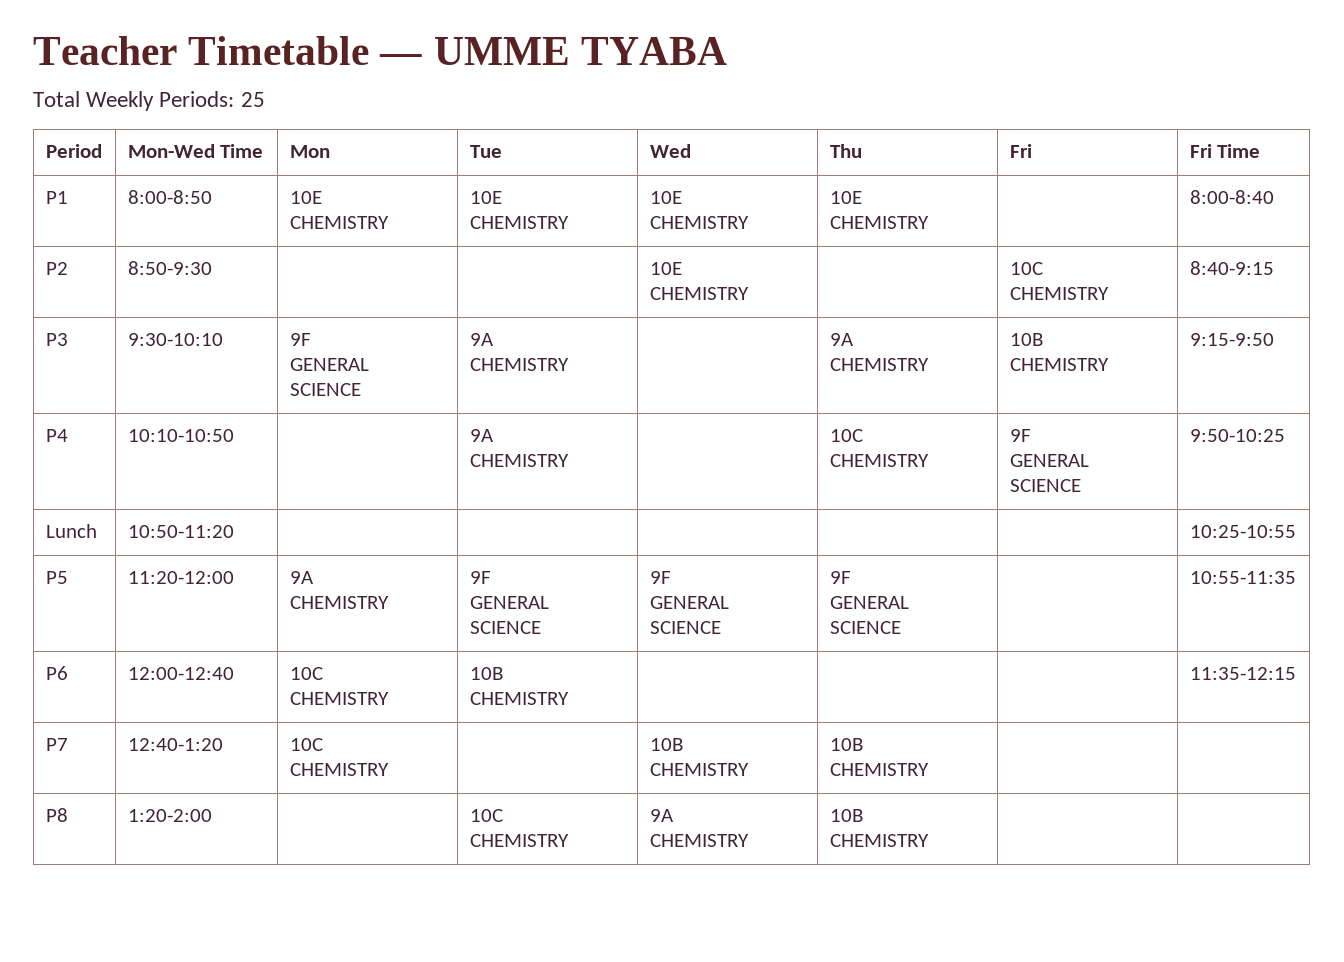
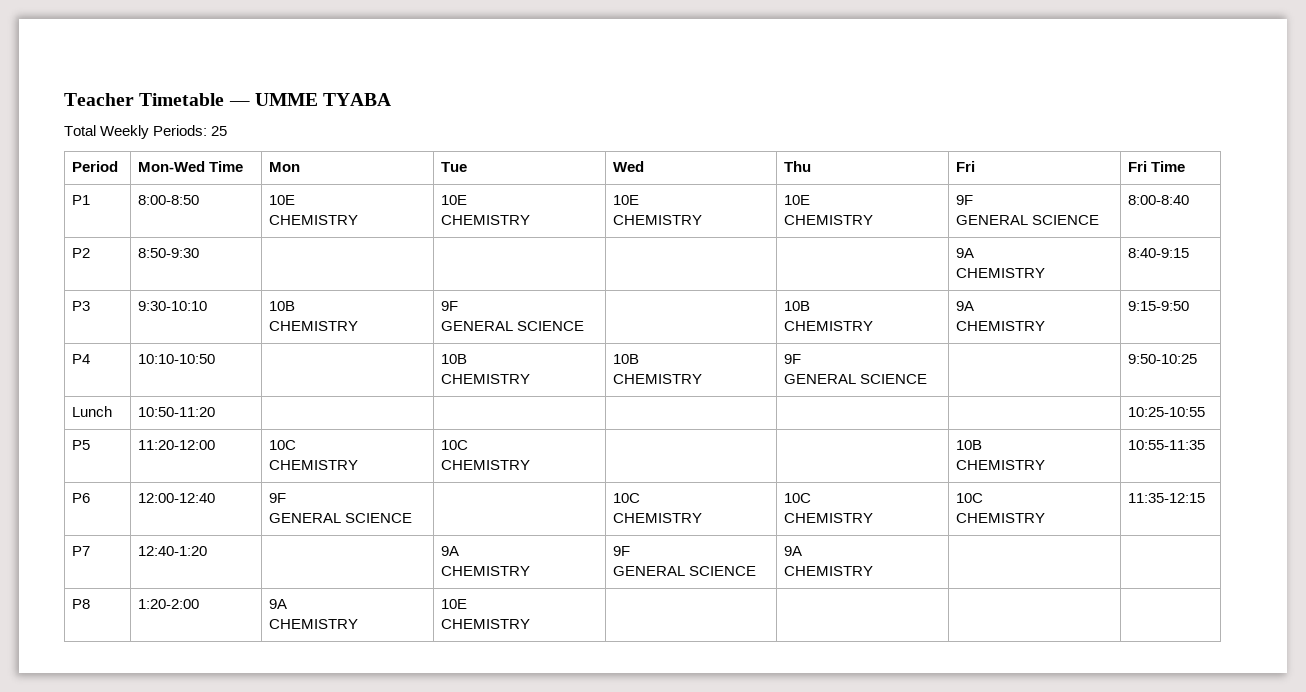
  P1 | 8:00-8:50 | 10E
  CHEMISTRY | 10E
  CHEMISTRY | 10E
  CHEMISTRY | 10E
- CHEMISTRY | | 8:00-8:40
+ CHEMISTRY | 9F
+ GENERAL SCIENCE | 8:00-8:40
- P2 | 8:50-9:30 | | | 10E
- CHEMISTRY | | 10C
+ P2 | 8:50-9:30 | | | | | 9A
- P3 | 9:30-10:10 | 9F
- GENERAL SCIENCE | 9A
- CHEMISTRY | | 9A
- CHEMISTRY | 10B
+ P3 | 9:30-10:10 | 10B
+ CHEMISTRY | 9F
+ GENERAL SCIENCE | | 10B
+ CHEMISTRY | 9A
- P4 | 10:10-10:50 | | 9A
- CHEMISTRY | | 10C
+ P4 | 10:10-10:50 | | 10B
+ CHEMISTRY | 10B
  CHEMISTRY | 9F
- GENERAL SCIENCE | 9:50-10:25
+ GENERAL SCIENCE | | 9:50-10:25
- P5 | 11:20-12:00 | 9A
+ P5 | 11:20-12:00 | 10C
+ CHEMISTRY | 10C
+ CHEMISTRY | | | 10B
+ CHEMISTRY | 10:55-11:35
+ P6 | 12:00-12:40 | 9F
+ GENERAL SCIENCE | | 10C
+ CHEMISTRY | 10C
+ CHEMISTRY | 10C
+ CHEMISTRY | 11:35-12:15
+ P7 | 12:40-1:20 | | 9A
  CHEMISTRY | 9F
- GENERAL SCIENCE | 9F
- GENERAL SCIENCE | 9F
- GENERAL SCIENCE | | 10:55-11:35
- P6 | 12:00-12:40 | 10C
- CHEMISTRY | 10B
- CHEMISTRY | | | | 11:35-12:15
- P7 | 12:40-1:20 | 10C
- CHEMISTRY | | 10B
- CHEMISTRY | 10B
+ GENERAL SCIENCE | 9A
- P8 | 1:20-2:00 | | 10C
- CHEMISTRY | 9A
- CHEMISTRY | 10B
- CHEMISTRY | |
+ P8 | 1:20-2:00 | 9A
+ CHEMISTRY | 10E
+ CHEMISTRY | | | |

